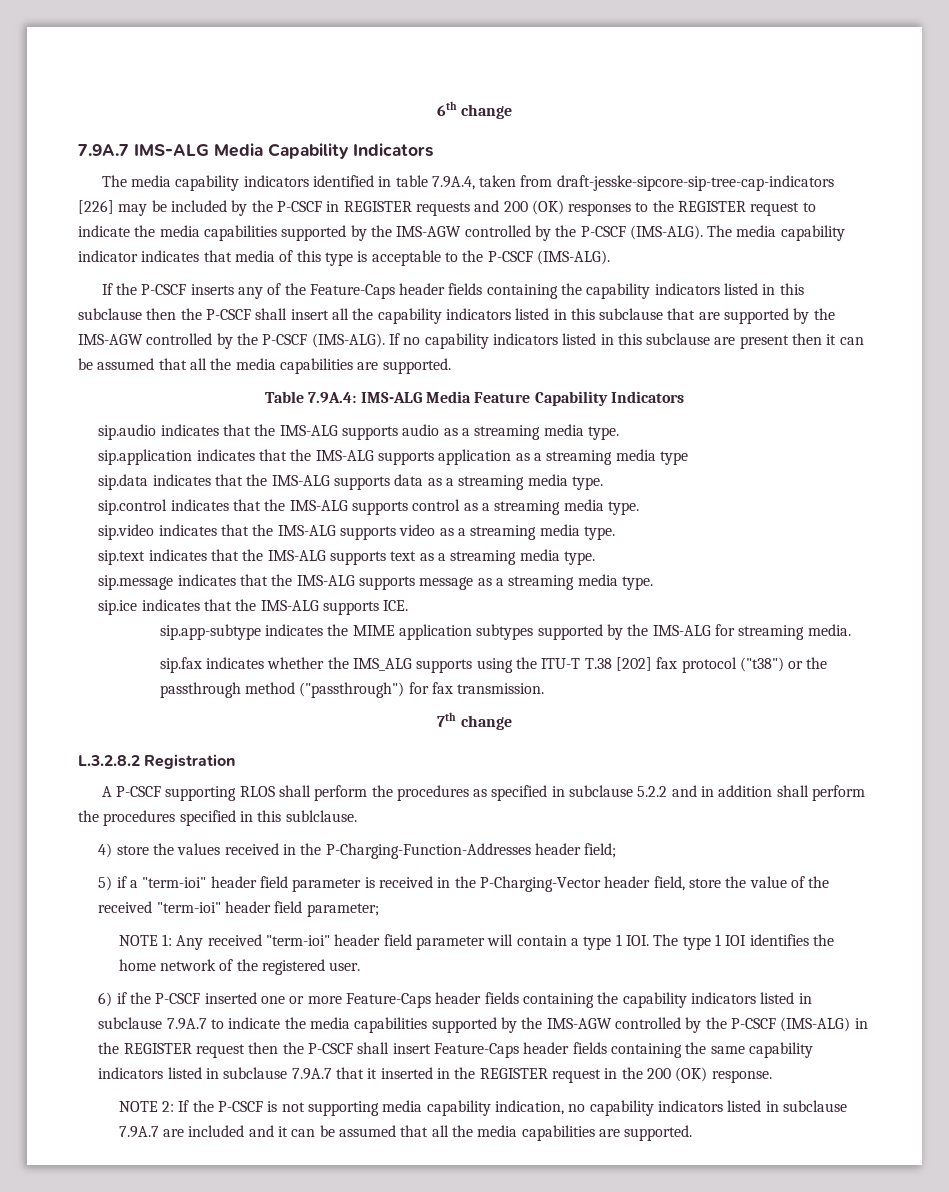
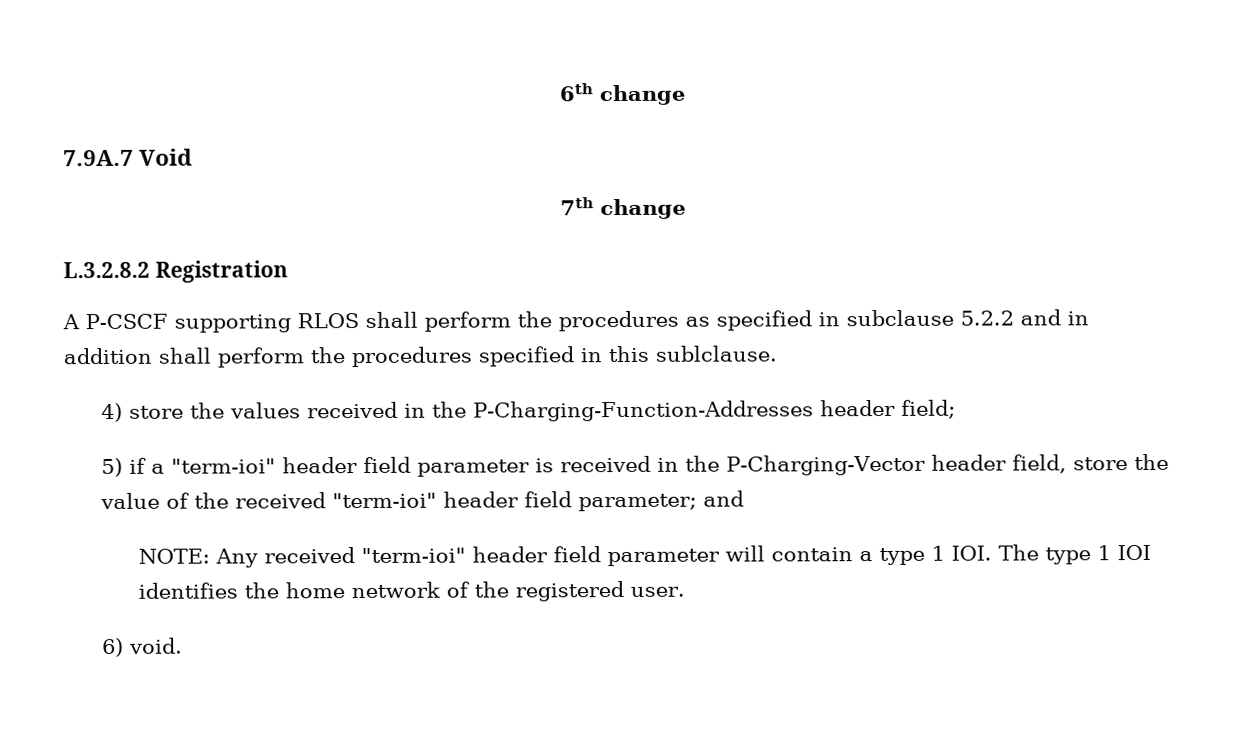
- 7.9A.7 IMS-ALG Media Capability Indicators
- The media capability indicators identified in table 7.9A.4, taken from draft-jesske-sipcore-sip-tree-cap-indicators [226] may be included by the P-CSCF in REGISTER requests and 200 (OK) responses to the REGISTER request to indicate the media capabilities supported by the IMS-AGW controlled by the P-CSCF (IMS-ALG). The media capability indicator indicates that media of this type is acceptable to the P-CSCF (IMS-ALG).
- If the P-CSCF inserts any of the Feature-Caps header fields containing the capability indicators listed in this subclause then the P-CSCF shall insert all the capability indicators listed in this subclause that are supported by the IMS-AGW controlled by the P-CSCF (IMS-ALG). If no capability indicators listed in this subclause are present then it can be assumed that all the media capabilities are supported.
- Table 7.9A.4: IMS-ALG Media Feature Capability Indicators
- sip.audio indicates that the IMS-ALG supports audio as a streaming media type.
- sip.application indicates that the IMS-ALG supports application as a streaming media type
- sip.data indicates that the IMS-ALG supports data as a streaming media type.
- sip.control indicates that the IMS-ALG supports control as a streaming media type.
- sip.video indicates that the IMS-ALG supports video as a streaming media type.
- sip.text indicates that the IMS-ALG supports text as a streaming media type.
- sip.message indicates that the IMS-ALG supports message as a streaming media type.
- sip.ice indicates that the IMS-ALG supports ICE.
- sip.app-subtype indicates the MIME application subtypes supported by the IMS-ALG for streaming media.
- sip.fax indicates whether the IMS_ALG supports using the ITU-T T.38 [202] fax protocol ("t38") or the passthrough method ("passthrough") for fax transmission.
+ 7.9A.7 Void
- 5) if a "term-ioi" header field parameter is received in the P-Charging-Vector header field, store the value of the received "term-ioi" header field parameter;
- NOTE 1: Any received "term-ioi" header field parameter will contain a type 1 IOI. The type 1 IOI identifies the home network of the registered user.
+ 5) if a "term-ioi" header field parameter is received in the P-Charging-Vector header field, store the value of the received "term-ioi" header field parameter; and
+ NOTE: Any received "term-ioi" header field parameter will contain a type 1 IOI. The type 1 IOI identifies the home network of the registered user.
- 6) if the P-CSCF inserted one or more Feature-Caps header fields containing the capability indicators listed in subclause 7.9A.7 to indicate the media capabilities supported by the IMS-AGW controlled by the P-CSCF (IMS-ALG) in the REGISTER request then the P-CSCF shall insert Feature-Caps header fields containing the same capability indicators listed in subclause 7.9A.7 that it inserted in the REGISTER request in the 200 (OK) response.
- NOTE 2: If the P-CSCF is not supporting media capability indication, no capability indicators listed in subclause 7.9A.7 are included and it can be assumed that all the media capabilities are supported.
+ 6) void.

